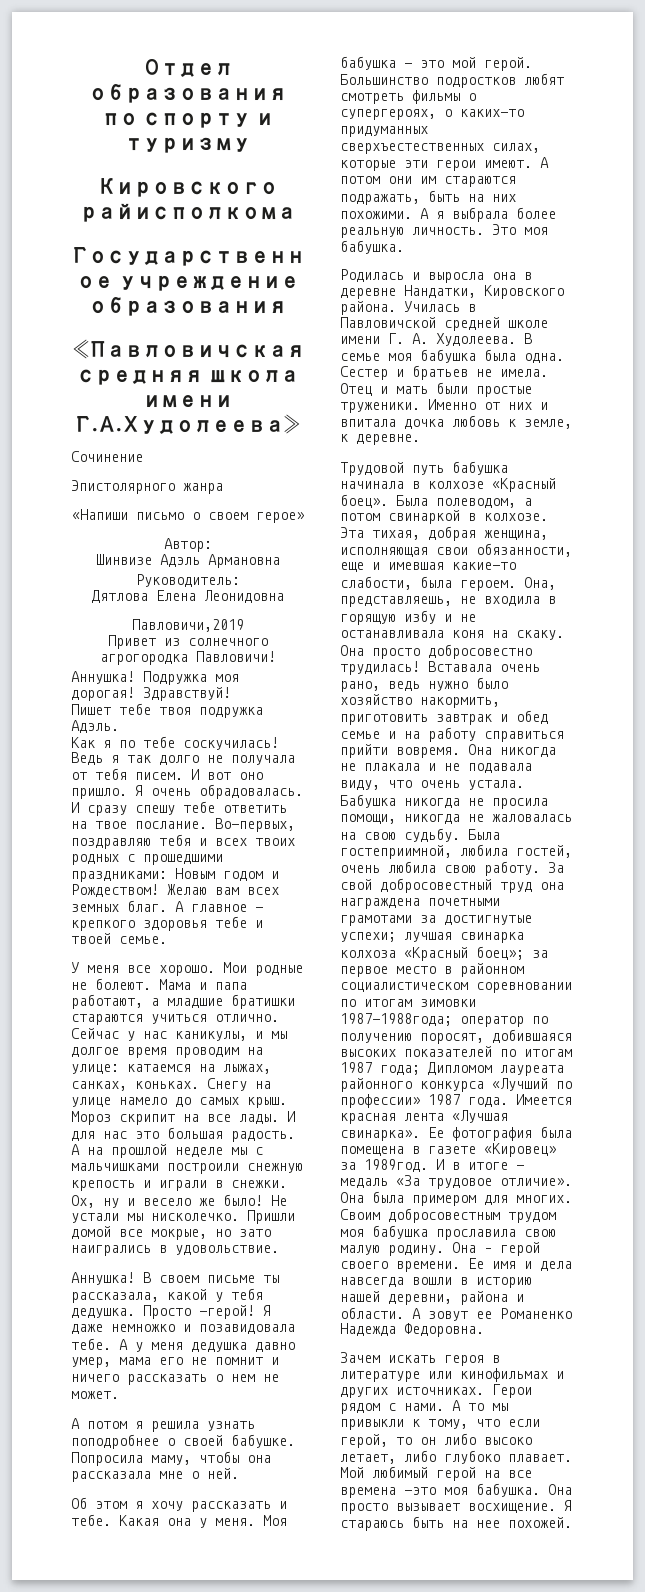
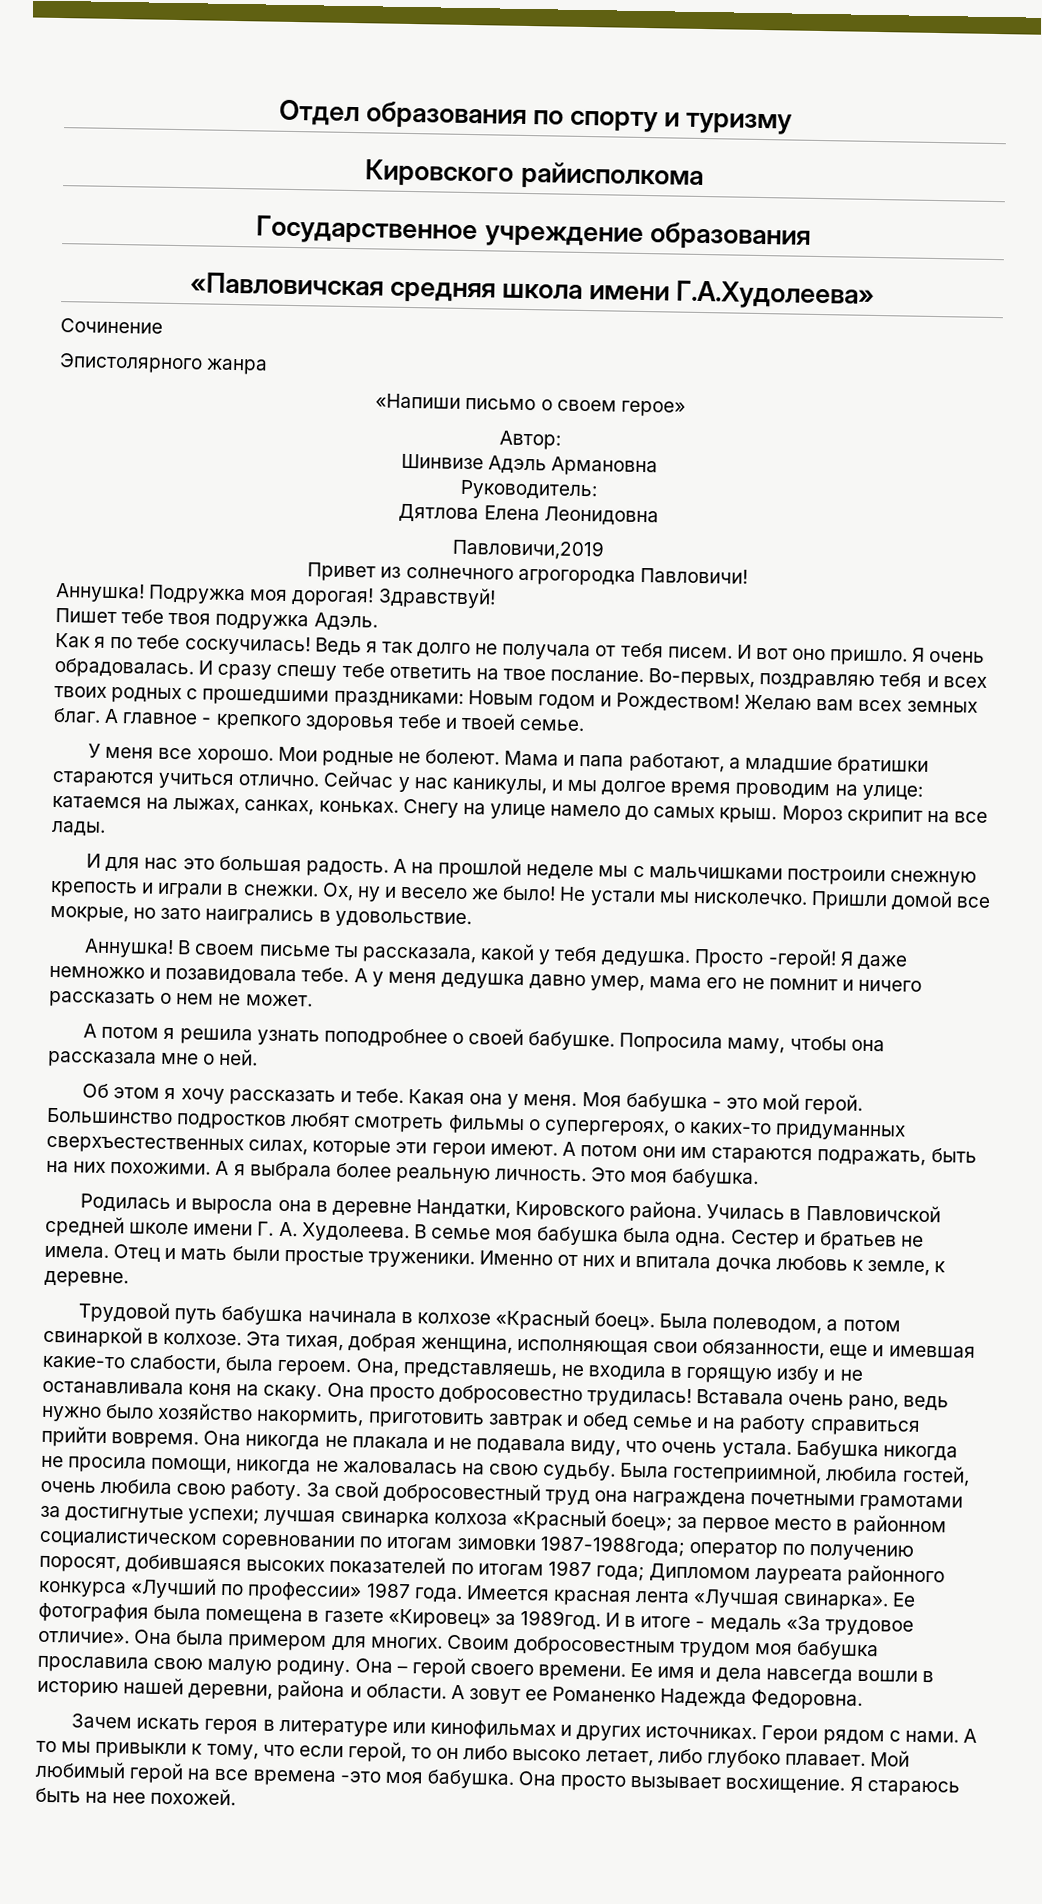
- Мороз скрипит на все лады. И для нас это большая радость.
+ Мороз скрипит на все лады.
+ И для нас это большая радость.

